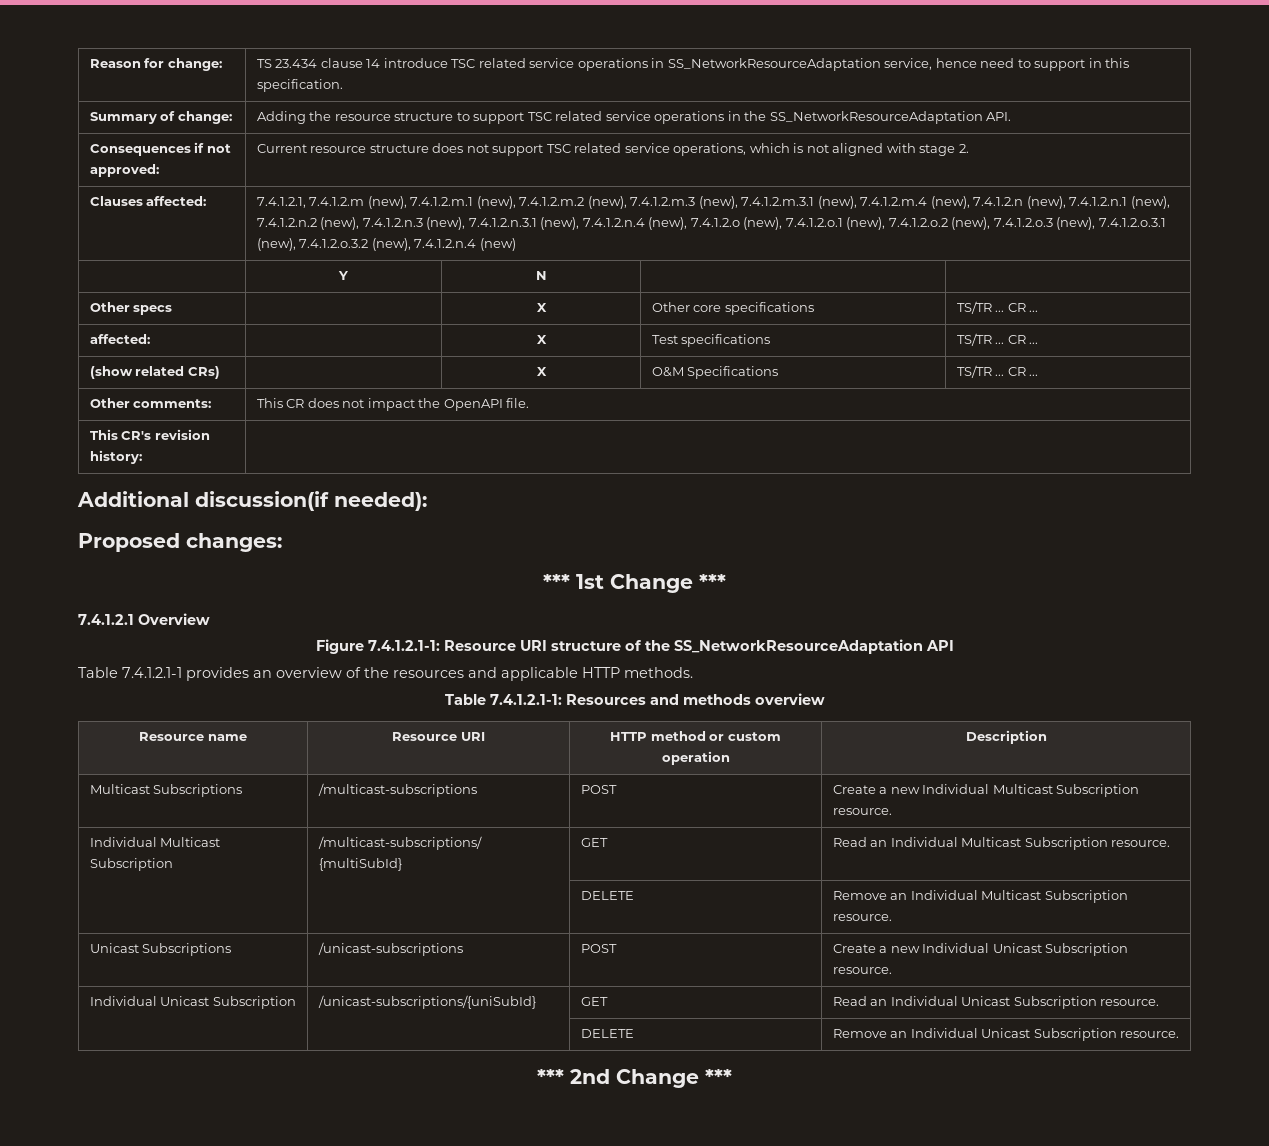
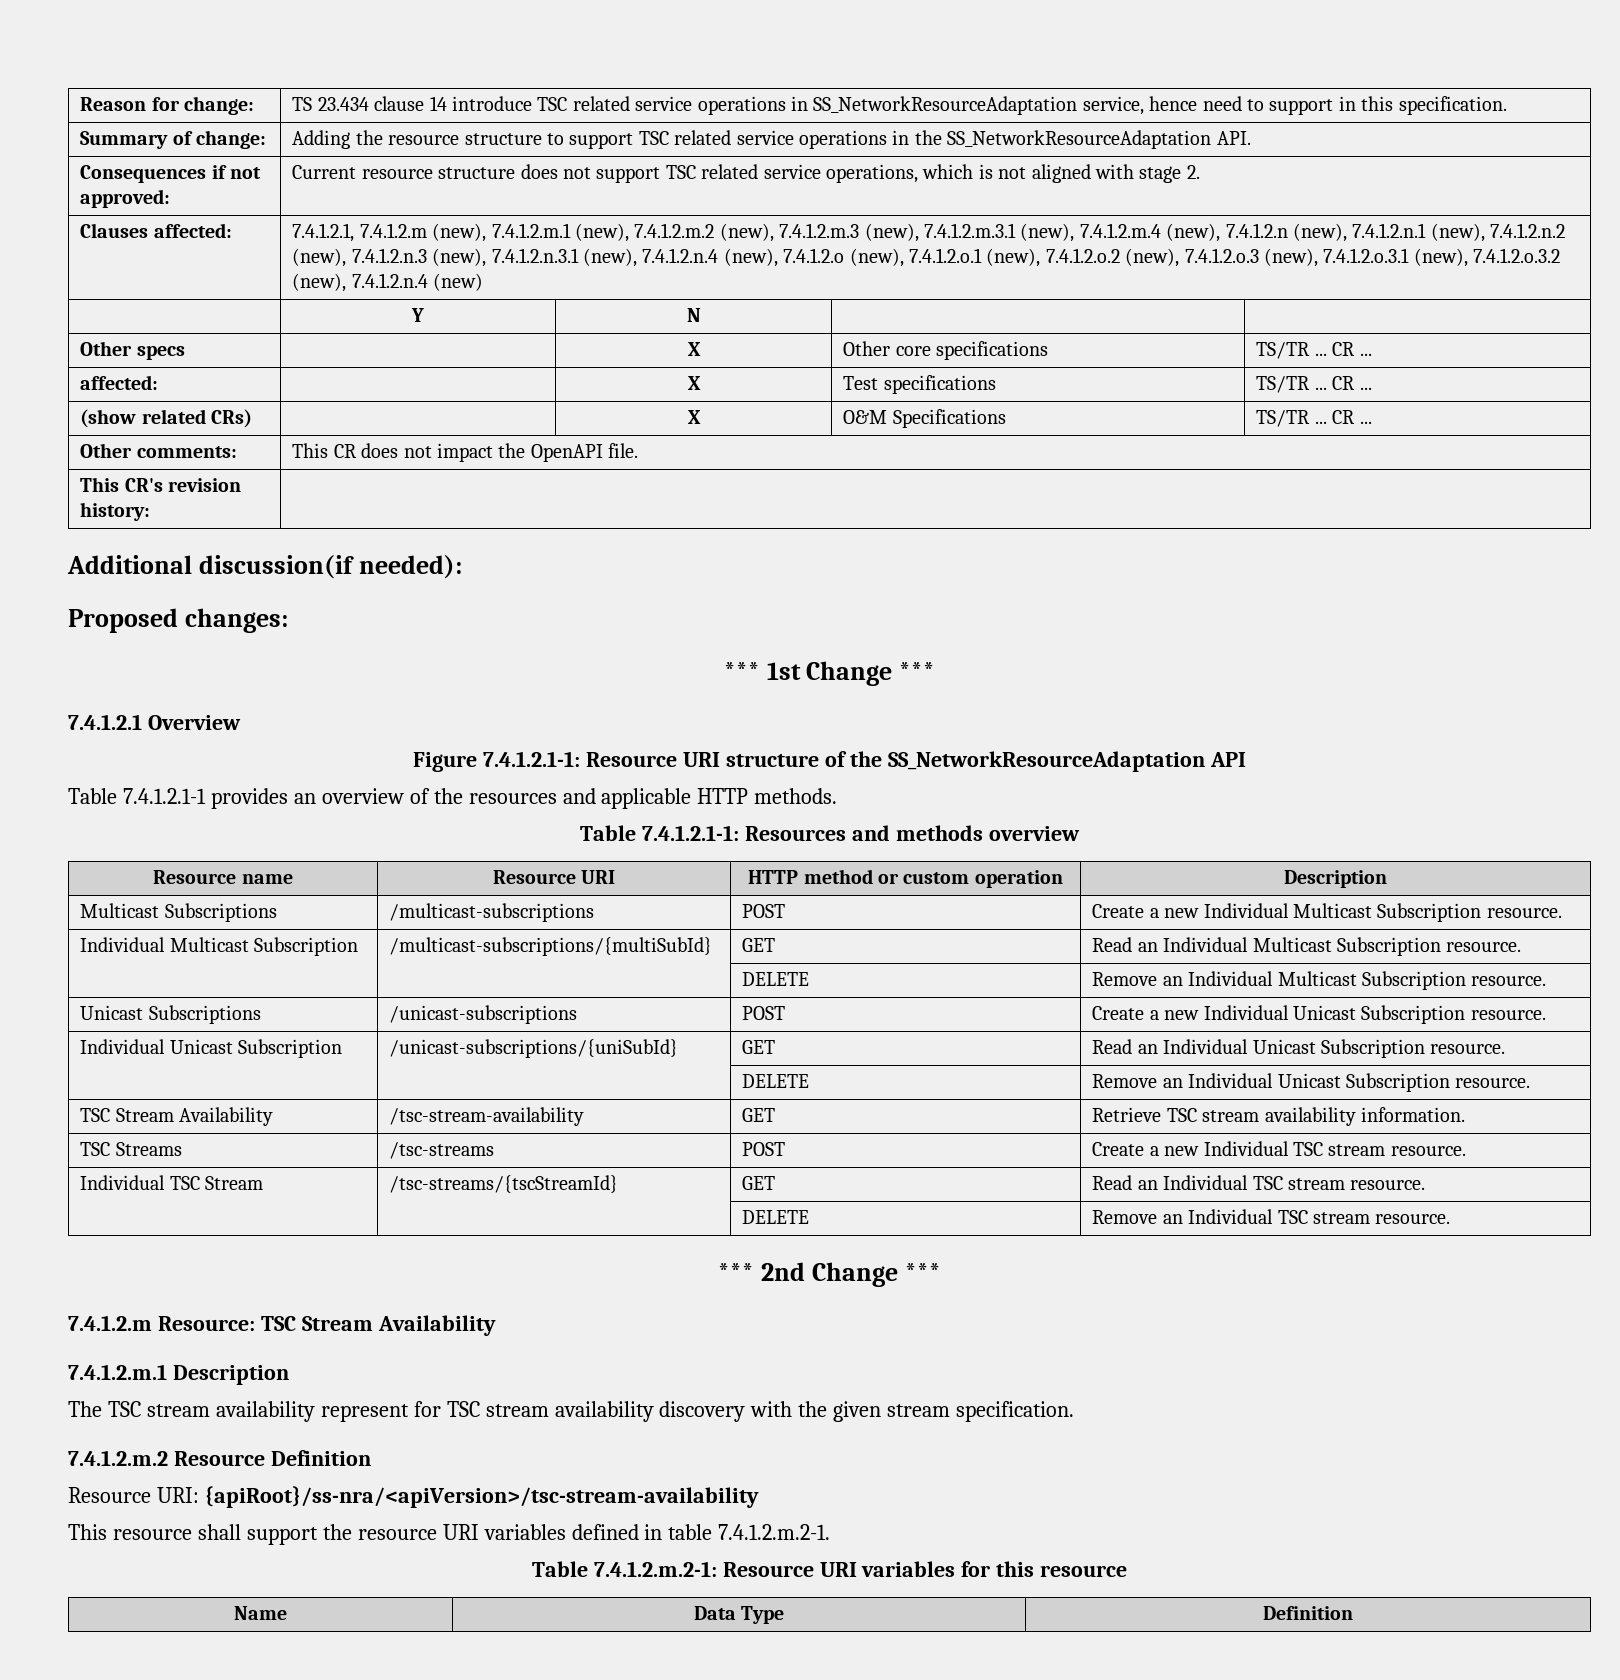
+ TSC Stream Availability | /tsc-stream-availability | GET | Retrieve TSC stream availability information.
+ TSC Streams | /tsc-streams | POST | Create a new Individual TSC stream resource.
+ Individual TSC Stream | /tsc-streams/{tscStreamId} | GET | Read an Individual TSC stream resource.
+ | | DELETE | Remove an Individual TSC stream resource.
  *** 2nd Change ***
+ 7.4.1.2.m Resource: TSC Stream Availability
+ 7.4.1.2.m.1 Description
+ The TSC stream availability represent for TSC stream availability discovery with the given stream specification.
+ 7.4.1.2.m.2 Resource Definition
+ Resource URI: {apiRoot}/ss-nra/<apiVersion>/tsc-stream-availability
+ This resource shall support the resource URI variables defined in table 7.4.1.2.m.2-1.
+ Table 7.4.1.2.m.2-1: Resource URI variables for this resource
+ Name | Data Type | Definition

